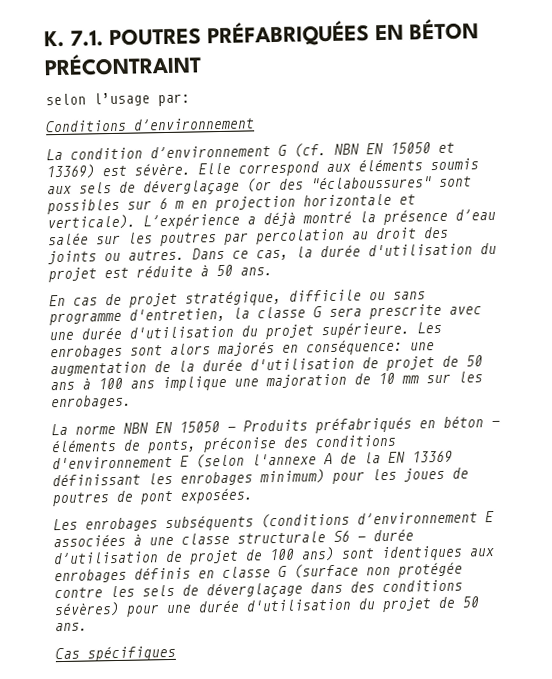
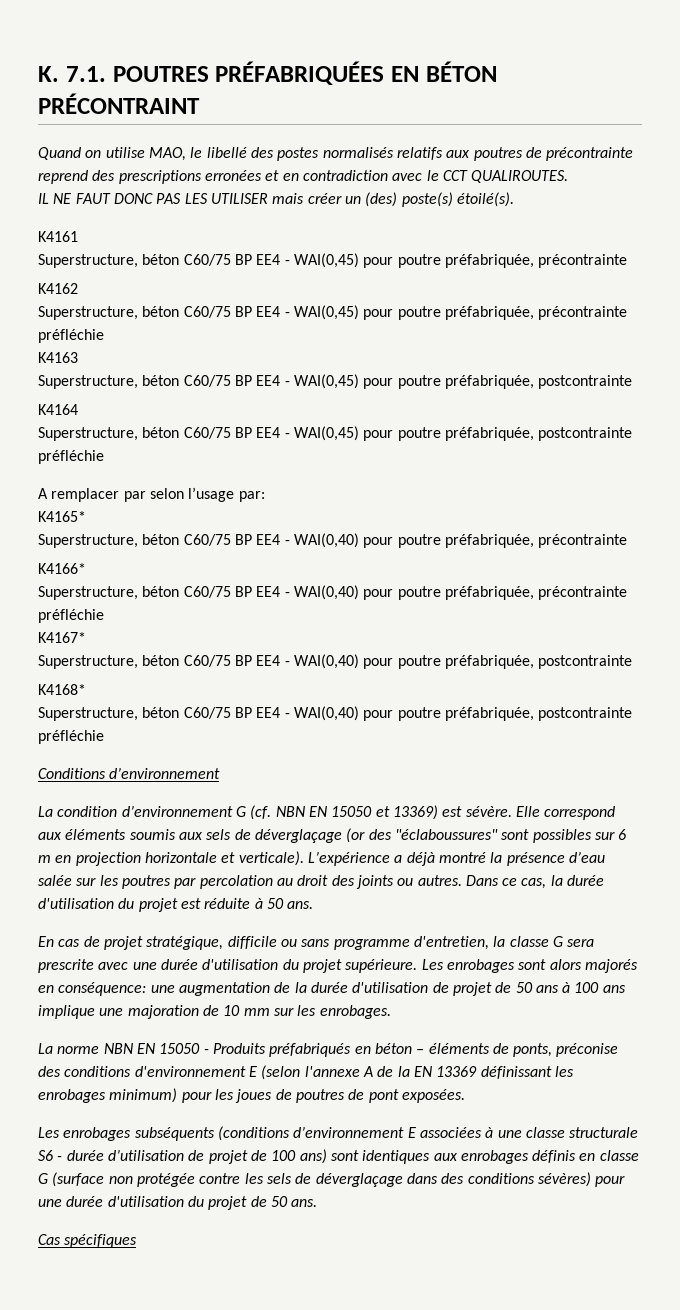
- selon l’usage par:
+ Quand on utilise MAO, le libellé des postes normalisés relatifs aux poutres de précontrainte reprend des prescriptions erronées et en contradiction avec le CCT QUALIROUTES.
+ IL NE FAUT DONC PAS LES UTILISER mais créer un (des) poste(s) étoilé(s).
+ K4161
+ Superstructure, béton C60/75 BP EE4 - WAI(0,45) pour poutre préfabriquée, précontrainte
+ K4162
+ Superstructure, béton C60/75 BP EE4 - WAI(0,45) pour poutre préfabriquée, précontrainte préfléchie
+ K4163
+ Superstructure, béton C60/75 BP EE4 - WAI(0,45) pour poutre préfabriquée, postcontrainte
+ K4164
+ Superstructure, béton C60/75 BP EE4 - WAI(0,45) pour poutre préfabriquée, postcontrainte préfléchie
+ A remplacer par selon l’usage par:
+ K4165*
+ Superstructure, béton C60/75 BP EE4 - WAI(0,40) pour poutre préfabriquée, précontrainte
+ K4166*
+ Superstructure, béton C60/75 BP EE4 - WAI(0,40) pour poutre préfabriquée, précontrainte préfléchie
+ K4167*
+ Superstructure, béton C60/75 BP EE4 - WAI(0,40) pour poutre préfabriquée, postcontrainte
+ K4168*
+ Superstructure, béton C60/75 BP EE4 - WAI(0,40) pour poutre préfabriquée, postcontrainte préfléchie

